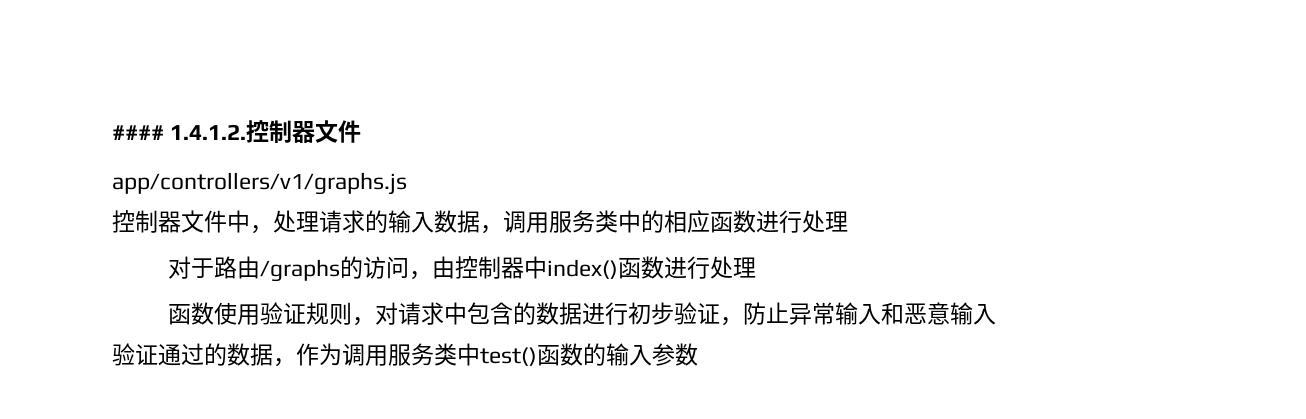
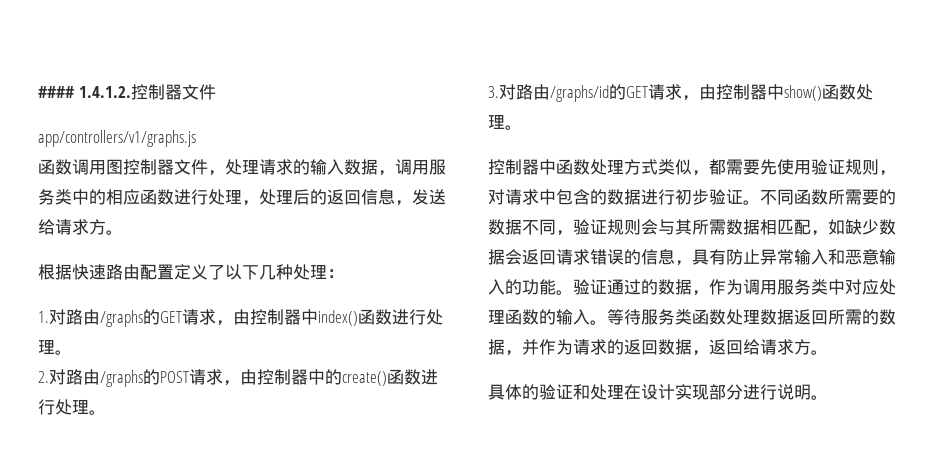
- 控制器文件中，处理请求的输入数据，调用服务类中的相应函数进行处理
- 对于路由/graphs的访问，由控制器中index()函数进行处理
- 函数使用验证规则，对请求中包含的数据进行初步验证，防止异常输入和恶意输入
- 验证通过的数据，作为调用服务类中test()函数的输入参数
+ 函数调用图控制器文件，处理请求的输入数据，调用服务类中的相应函数进行处理，处理后的返回信息，发送给请求方。
+ 根据快速路由配置定义了以下几种处理：
+ 1.对路由/graphs的GET请求，由控制器中index()函数进行处理。
+ 2.对路由/graphs的POST请求，由控制器中的create()函数进行处理。
+ 3.对路由/graphs/id的GET请求，由控制器中show()函数处理。
+ 控制器中函数处理方式类似，都需要先使用验证规则，对请求中包含的数据进行初步验证。不同函数所需要的数据不同，验证规则会与其所需数据相匹配，如缺少数据会返回请求错误的信息，具有防止异常输入和恶意输入的功能。验证通过的数据，作为调用服务类中对应处理函数的输入。等待服务类函数处理数据返回所需的数据，并作为请求的返回数据，返回给请求方。
+ 具体的验证和处理在设计实现部分进行说明。

